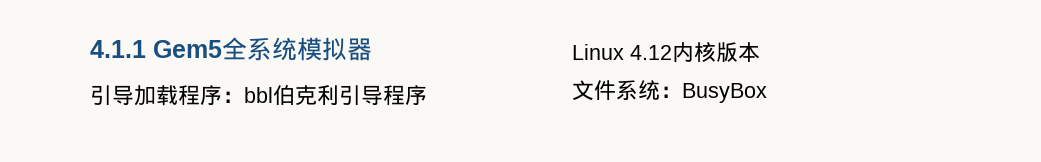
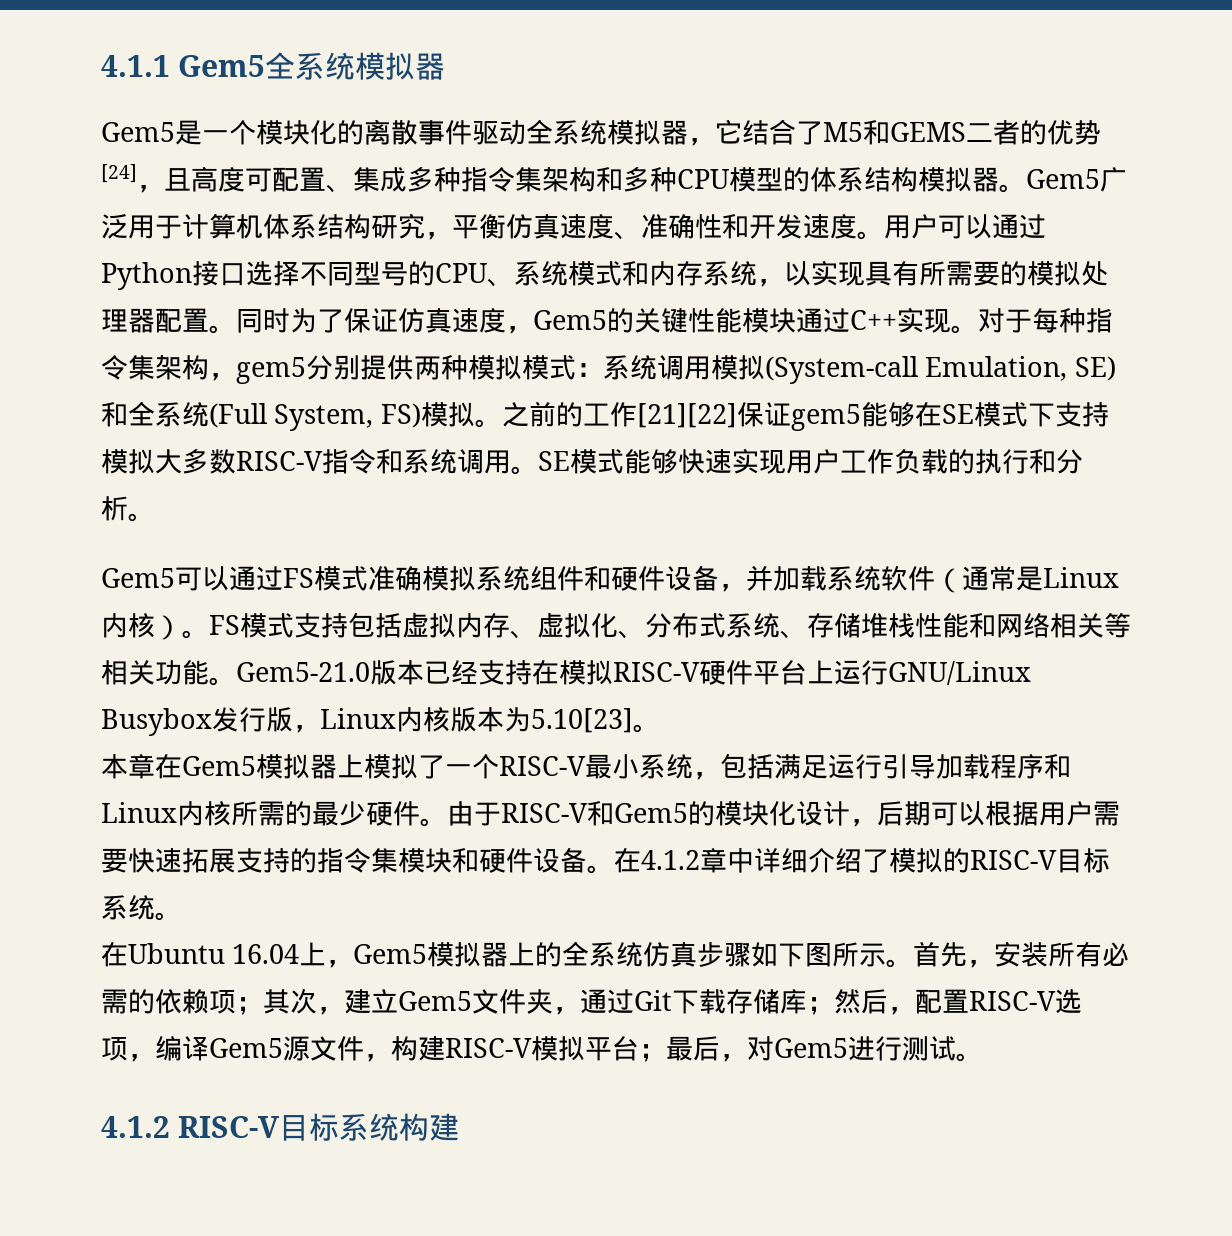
- 引导加载程序：bbl伯克利引导程序
- Linux 4.12内核版本
- 文件系统：BusyBox
+ Gem5是一个模块化的离散事件驱动全系统模拟器，它结合了M5和GEMS二者的优势[24]，且高度可配置、集成多种指令集架构和多种CPU模型的体系结构模拟器。Gem5广泛用于计算机体系结构研究，平衡仿真速度、准确性和开发速度。用户可以通过Python接口选择不同型号的CPU、系统模式和内存系统，以实现具有所需要的模拟处理器配置。同时为了保证仿真速度，Gem5的关键性能模块通过C++实现。对于每种指令集架构，gem5分别提供两种模拟模式：系统调用模拟(System-call Emulation, SE)和全系统(Full System, FS)模拟。之前的工作[21][22]保证gem5能够在SE模式下支持模拟大多数RISC-V指令和系统调用。SE模式能够快速实现用户工作负载的执行和分析。
+ Gem5可以通过FS模式准确模拟系统组件和硬件设备，并加载系统软件（通常是Linux内核）。FS模式支持包括虚拟内存、虚拟化、分布式系统、存储堆栈性能和网络相关等相关功能。Gem5-21.0版本已经支持在模拟RISC-V硬件平台上运行GNU/Linux Busybox发行版，Linux内核版本为5.10[23]。
+ 本章在Gem5模拟器上模拟了一个RISC-V最小系统，包括满足运行引导加载程序和Linux内核所需的最少硬件。由于RISC-V和Gem5的模块化设计，后期可以根据用户需要快速拓展支持的指令集模块和硬件设备。在4.1.2章中详细介绍了模拟的RISC-V目标系统。
+ 在Ubuntu 16.04上，Gem5模拟器上的全系统仿真步骤如下图所示。首先，安装所有必需的依赖项；其次，建立Gem5文件夹，通过Git下载存储库；然后，配置RISC-V选项，编译Gem5源文件，构建RISC-V模拟平台；最后，对Gem5进行测试。
+ 4.1.2 RISC-V目标系统构建

